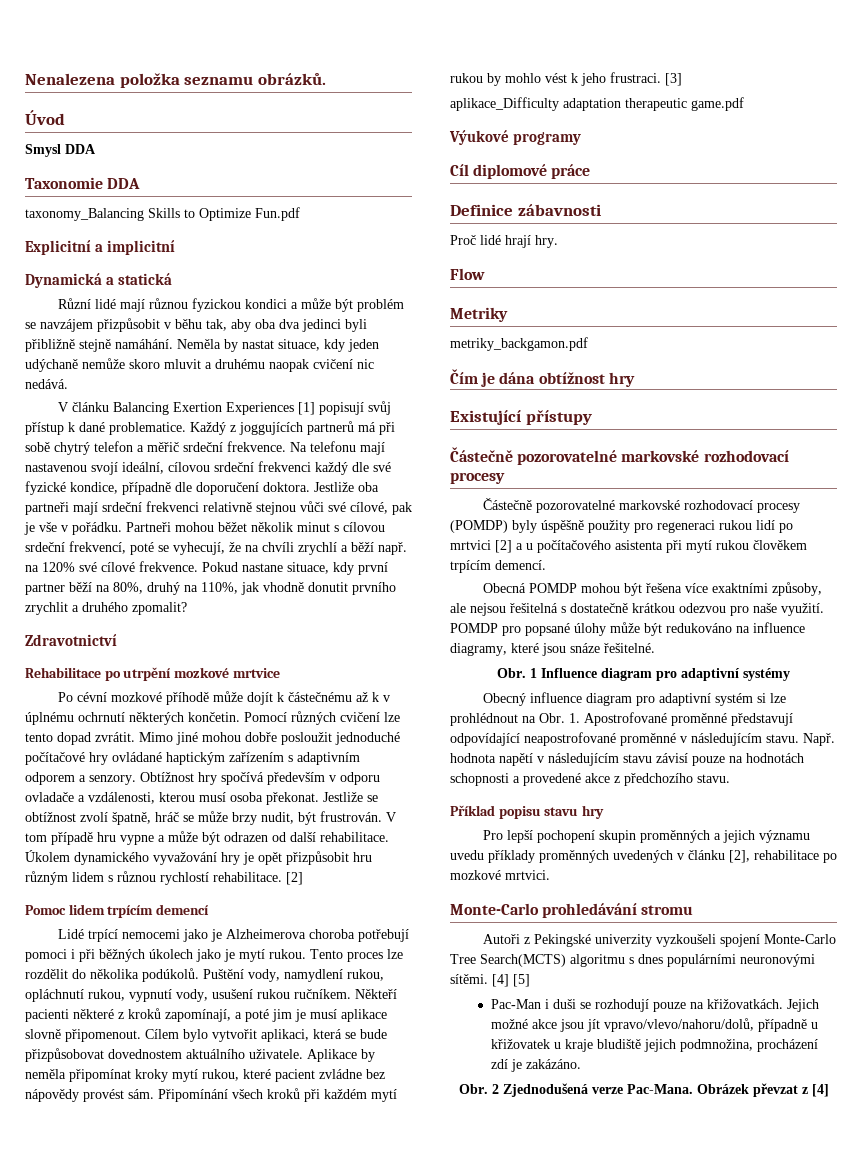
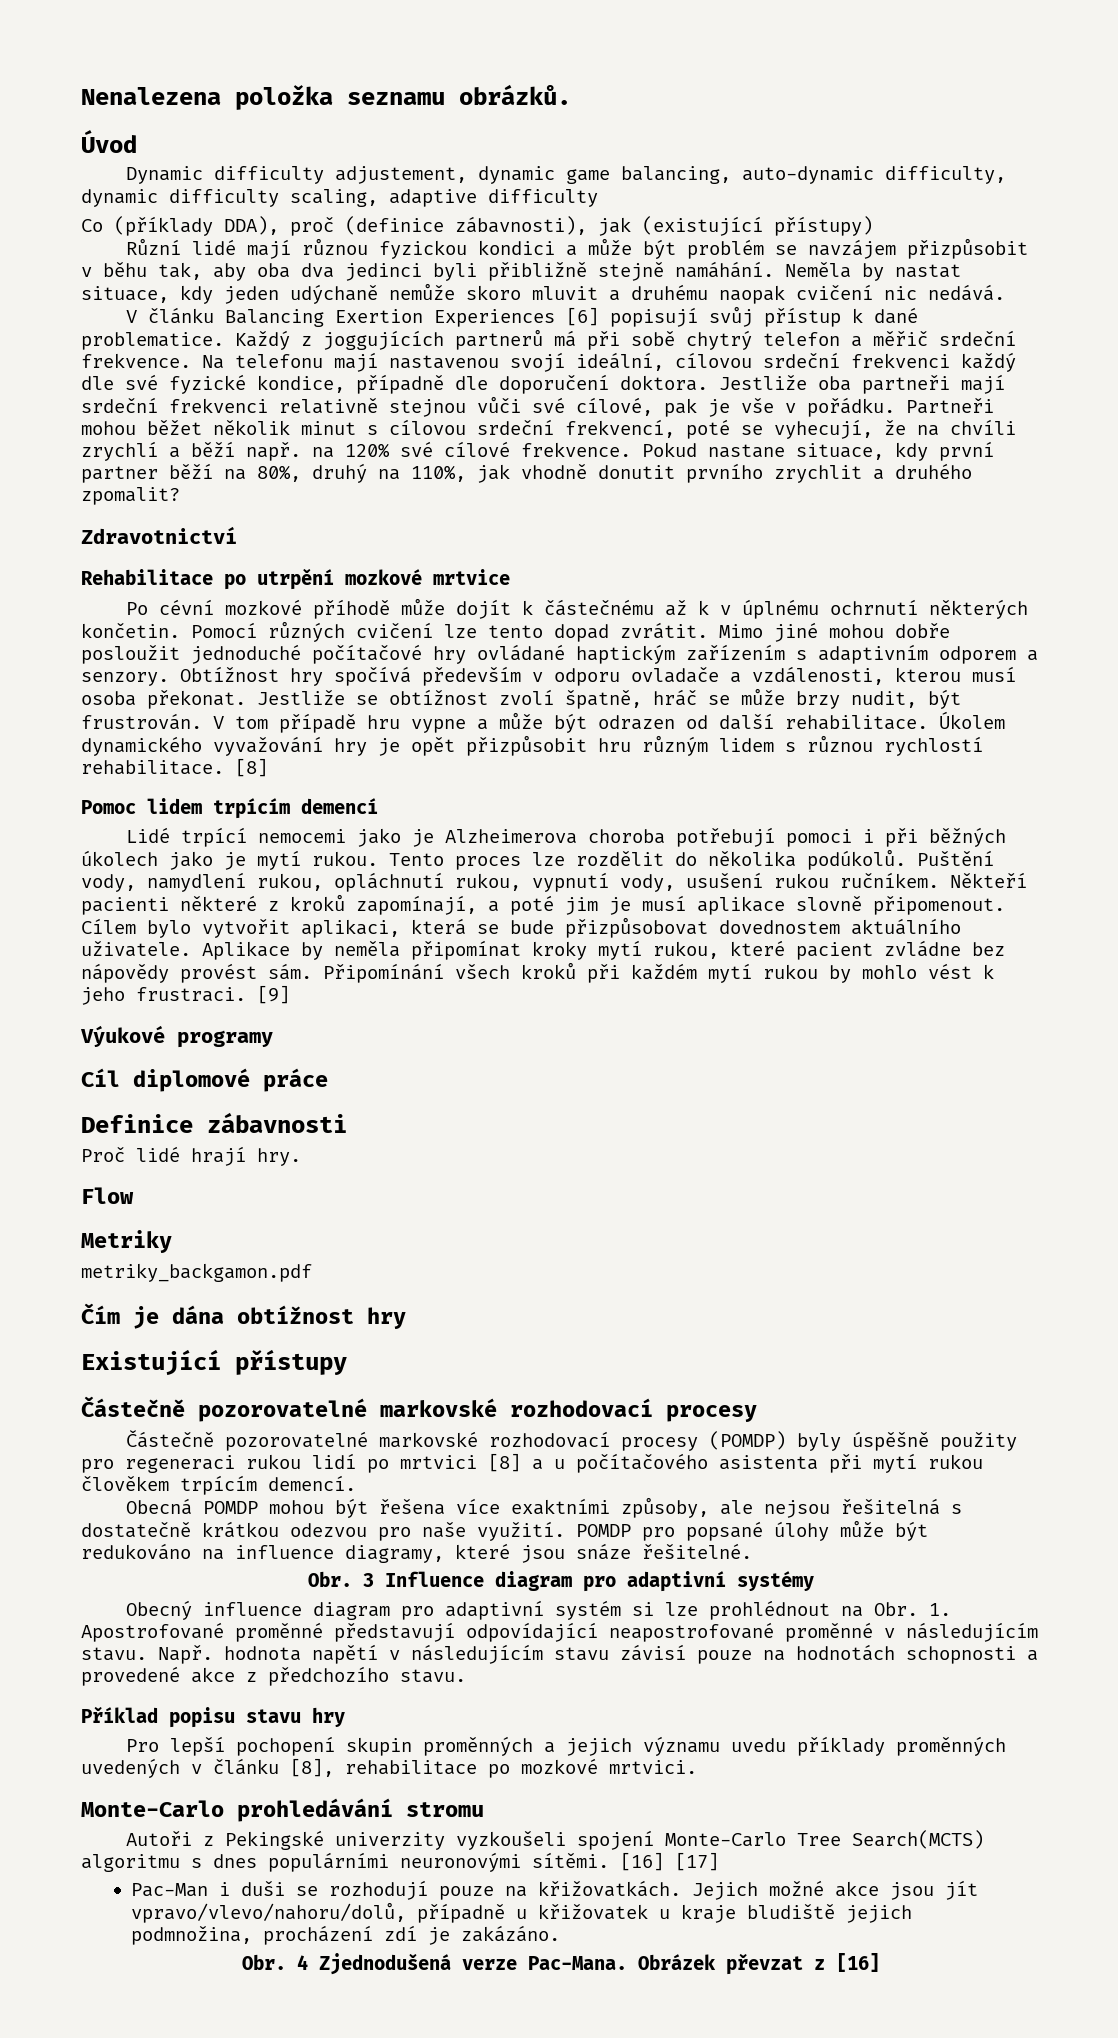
- Smysl DDA
- Taxonomie DDA
- taxonomy_Balancing Skills to Optimize Fun.pdf
- Explicitní a implicitní
- Dynamická a statická
+ Dynamic difficulty adjustement, dynamic game balancing, auto-dynamic difficulty, dynamic difficulty scaling, adaptive difficulty
+ Co (příklady DDA), proč (definice zábavnosti), jak (existující přístupy)
- V článku Balancing Exertion Experiences [1] popisují svůj přístup k dané problematice.
+ V článku Balancing Exertion Experiences [6] popisují svůj přístup k dané problematice.
- Úkolem dynamického vyvažování hry je opět přizpůsobit hru různým lidem s různou rychlostí rehabilitace. [2]
+ Úkolem dynamického vyvažování hry je opět přizpůsobit hru různým lidem s různou rychlostí rehabilitace. [8]
- [3]
- aplikace_Difficulty adaptation therapeutic game.pdf
+ [9]
- Částečně pozorovatelné markovské rozhodovací procesy (POMDP) byly úspěšně použity pro regeneraci rukou lidí po mrtvici [2] a u počítačového asistenta při mytí rukou člověkem trpícím demencí.
+ Částečně pozorovatelné markovské rozhodovací procesy (POMDP) byly úspěšně použity pro regeneraci rukou lidí po mrtvici [8] a u počítačového asistenta při mytí rukou člověkem trpícím demencí.
- Obr. 1 Influence diagram pro adaptivní systémy
+ Obr. 3 Influence diagram pro adaptivní systémy
- Pro lepší pochopení skupin proměnných a jejich významu uvedu příklady proměnných uvedených v článku [2], rehabilitace po mozkové mrtvici.
+ Pro lepší pochopení skupin proměnných a jejich významu uvedu příklady proměnných uvedených v článku [8], rehabilitace po mozkové mrtvici.
- [4] [5]
+ [16] [17]
- Obr. 2 Zjednodušená verze Pac-Mana.
+ Obr. 4 Zjednodušená verze Pac-Mana.
- Obrázek převzat z [4]
+ Obrázek převzat z [16]

